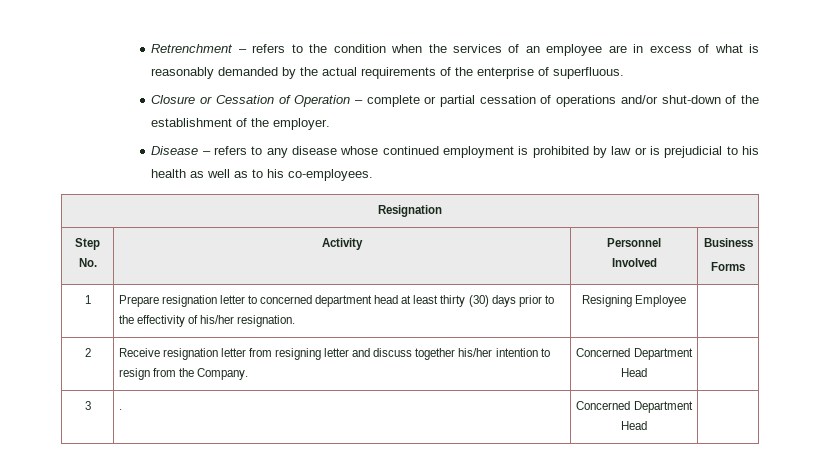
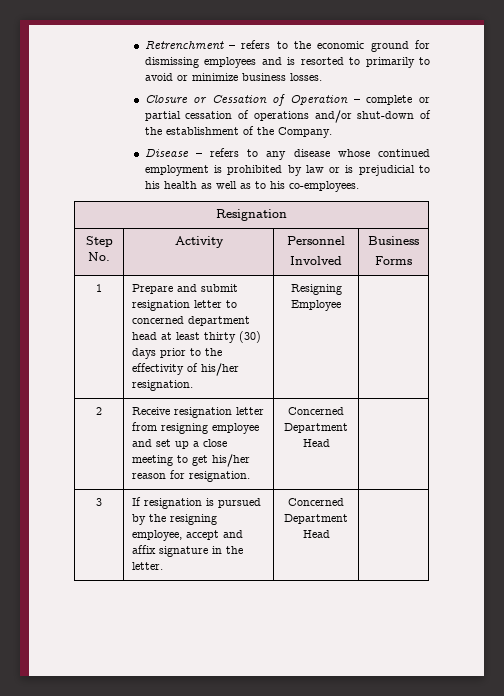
- Retrenchment – refers to the condition when the services of an employee are in excess of what is reasonably demanded by the actual requirements of the enterprise of superfluous.
+ Retrenchment – refers to the economic ground for dismissing employees and is resorted to primarily to avoid or minimize business losses.
- Closure or Cessation of Operation – complete or partial cessation of operations and/or shut-down of the establishment of the employer.
+ Closure or Cessation of Operation – complete or partial cessation of operations and/or shut-down of the establishment of the Company.
- 1 | Prepare resignation letter to concerned department head at least thirty (30) days prior to the effectivity of his/her resignation. | Resigning Employee |
+ 1 | Prepare and submit resignation letter to concerned department head at least thirty (30) days prior to the effectivity of his/her resignation. | Resigning Employee |
- 2 | Receive resignation letter from resigning letter and discuss together his/her intention to resign from the Company. | Concerned Department Head |
- 3 | . | Concerned Department Head |
+ 2 | Receive resignation letter from resigning employee and set up a close meeting to get his/her reason for resignation. | Concerned Department Head |
+ 3 | If resignation is pursued by the resigning employee, accept and affix signature in the letter. | Concerned Department Head |

